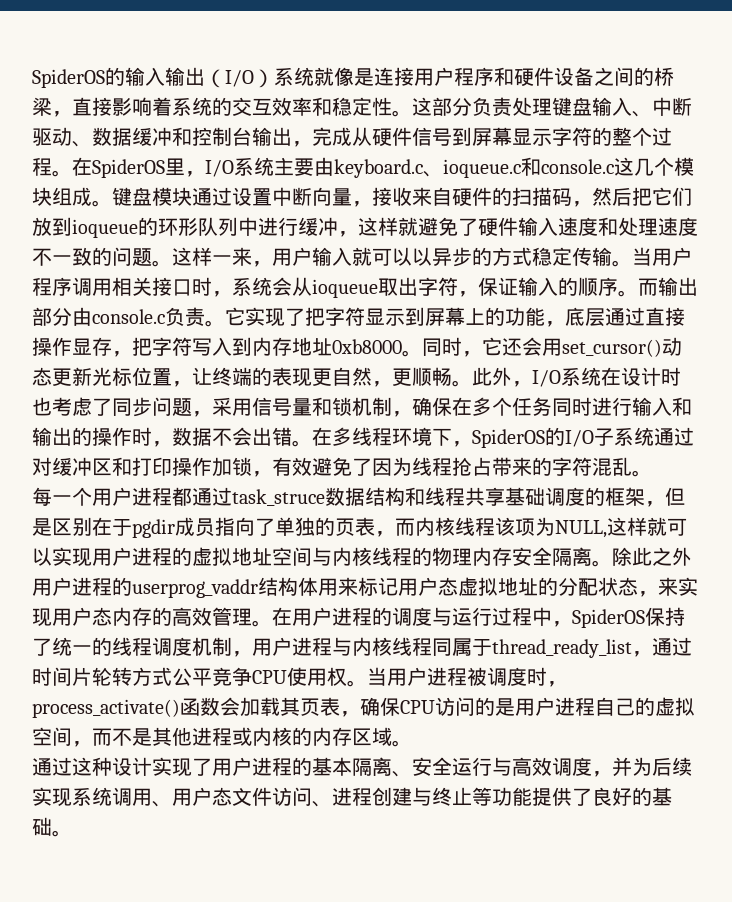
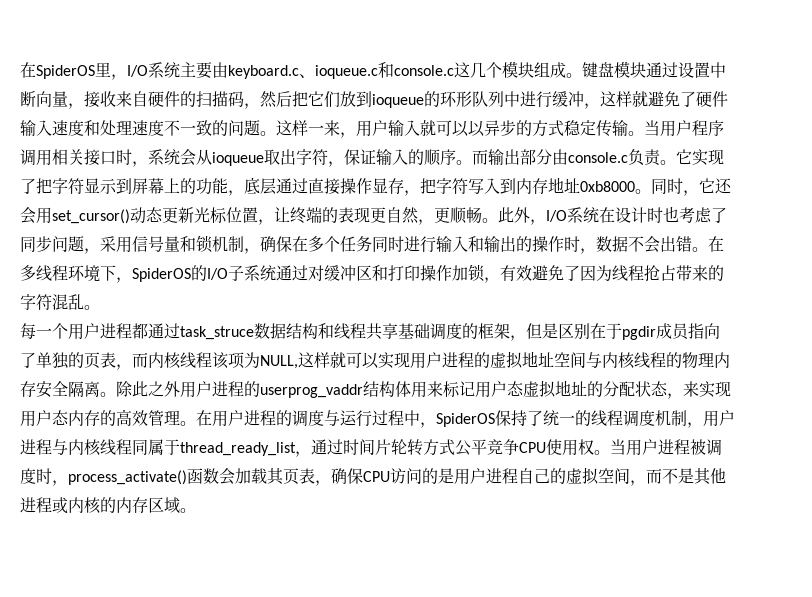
- SpiderOS的输入输出（I/O）系统就像是连接用户程序和硬件设备之间的桥梁，直接影响着系统的交互效率和稳定性。这部分负责处理键盘输入、中断驱动、数据缓冲和控制台输出，完成从硬件信号到屏幕显示字符的整个过程。
- 通过这种设计实现了用户进程的基本隔离、安全运行与高效调度，并为后续实现系统调用、用户态文件访问、进程创建与终止等功能提供了良好的基础。

